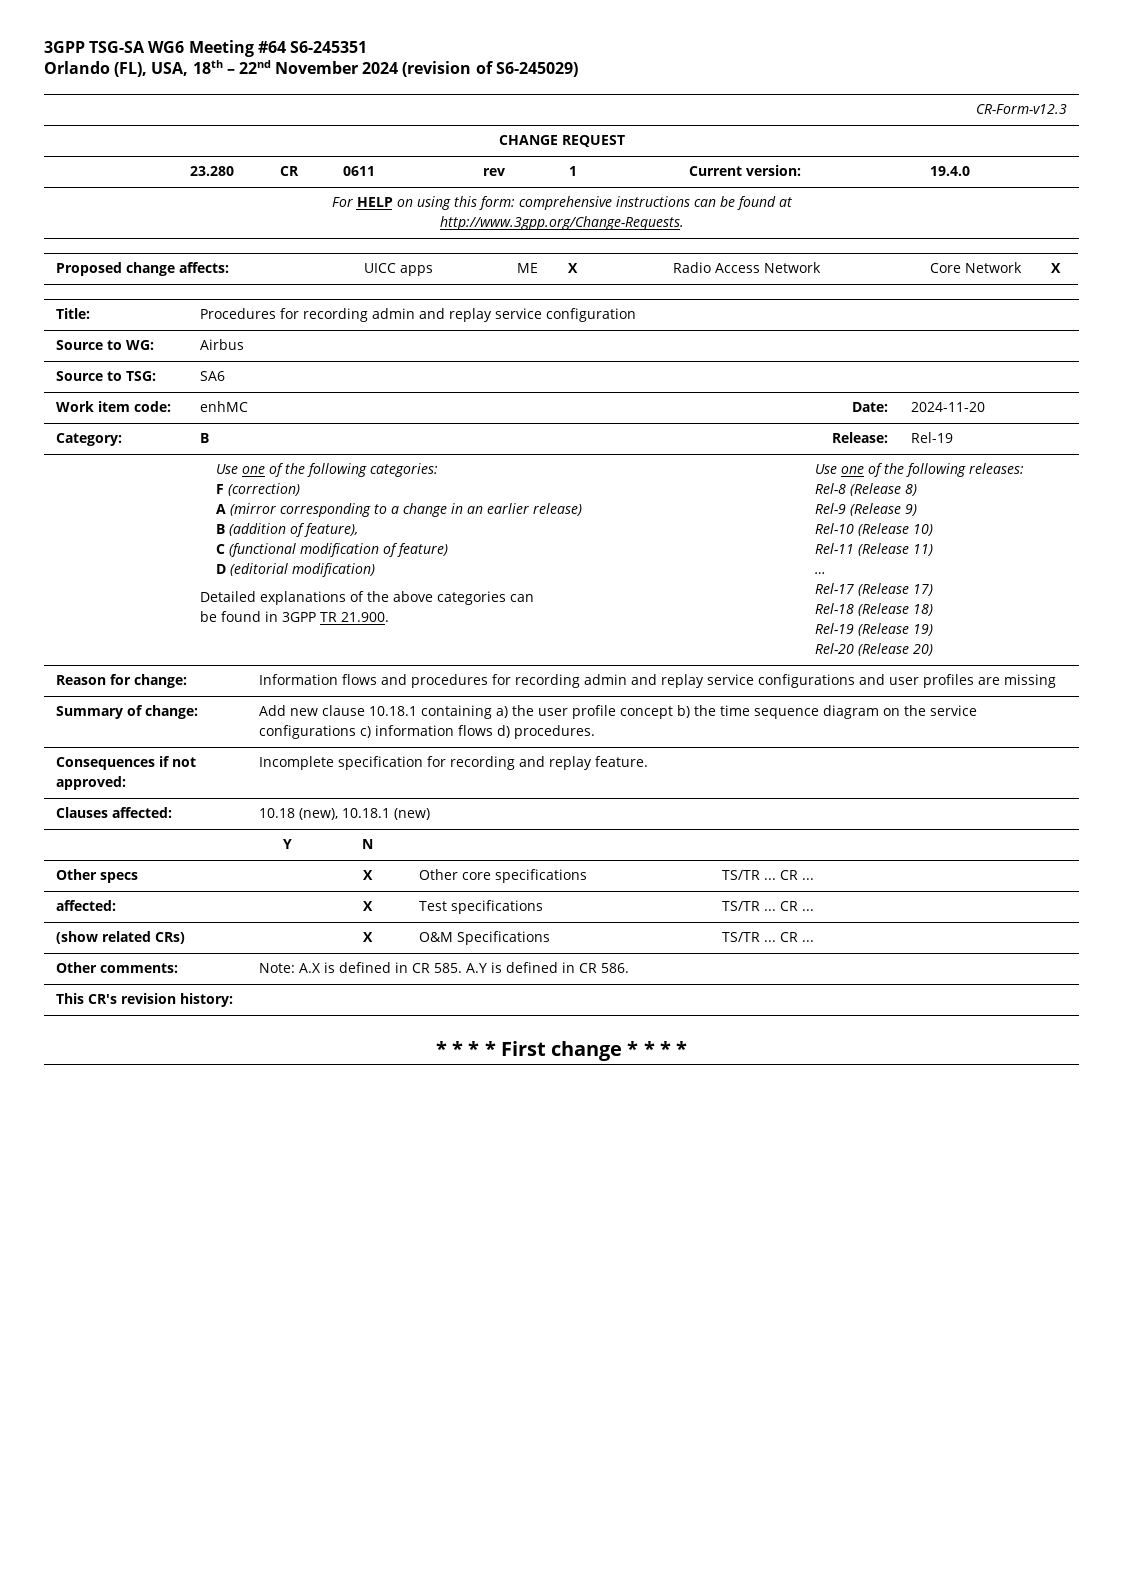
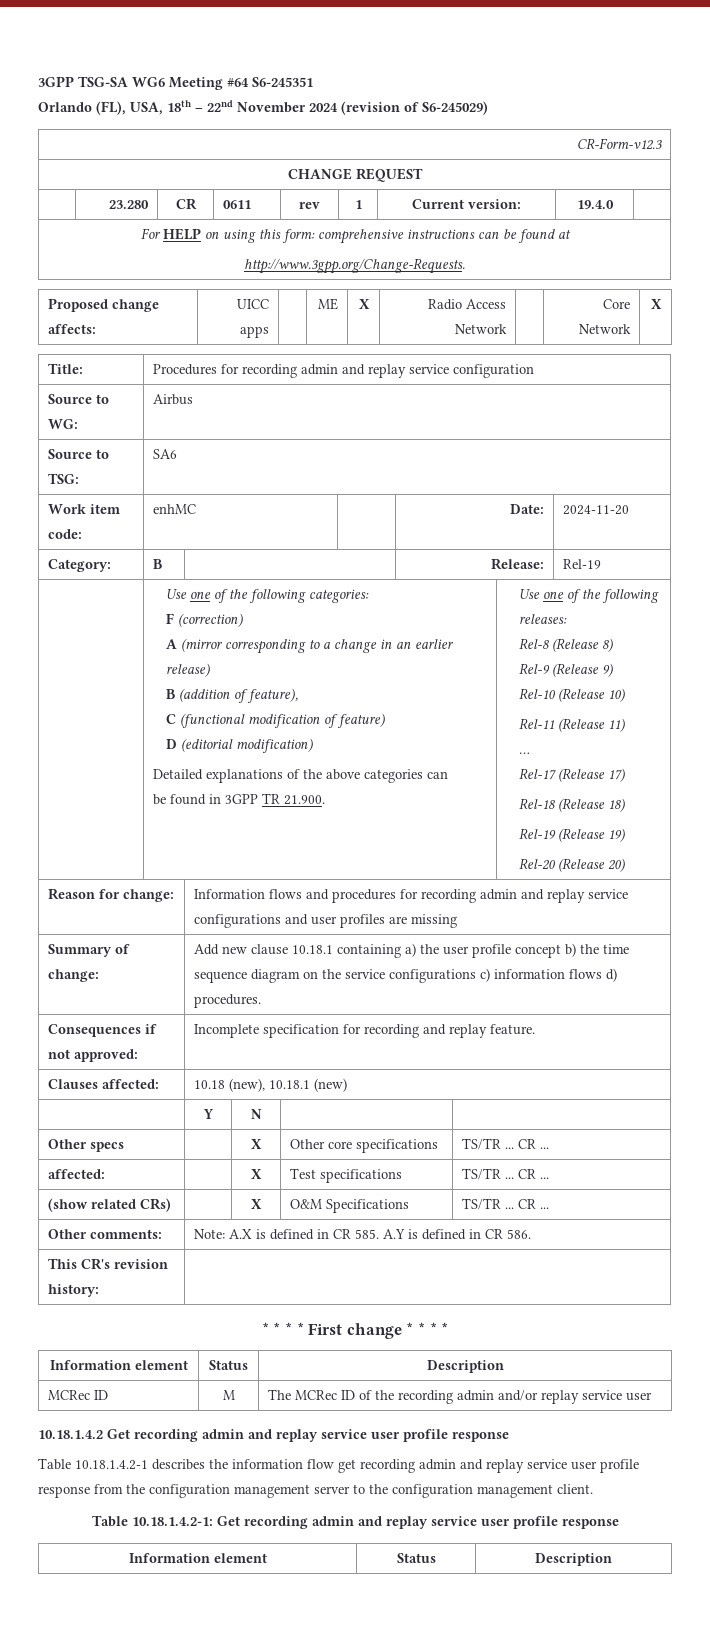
  * * * * First change * * * *
+ Information element | Status | Description
+ MCRec ID | M | The MCRec ID of the recording admin and/or replay service user
+ 10.18.1.4.2 Get recording admin and replay service user profile response
+ Table 10.18.1.4.2-1 describes the information flow get recording admin and replay service user profile response from the configuration management server to the configuration management client.
+ Table 10.18.1.4.2-1: Get recording admin and replay service user profile response
+ Information element | Status | Description

